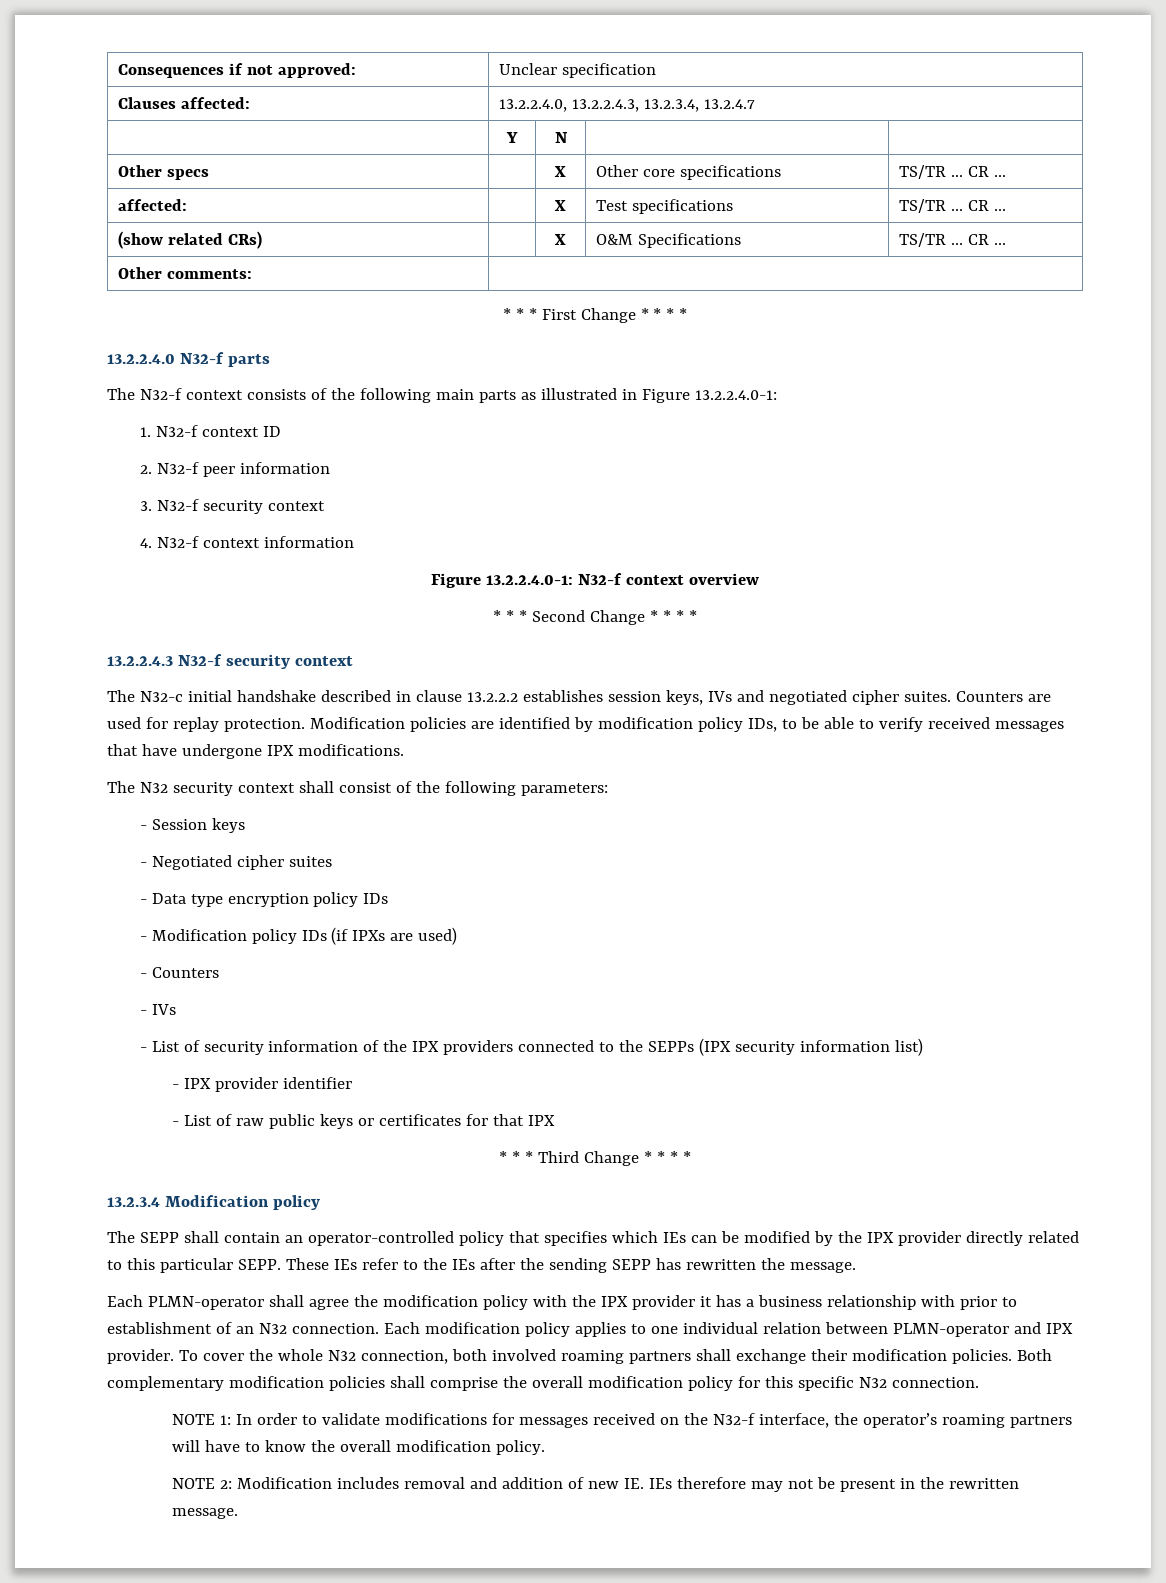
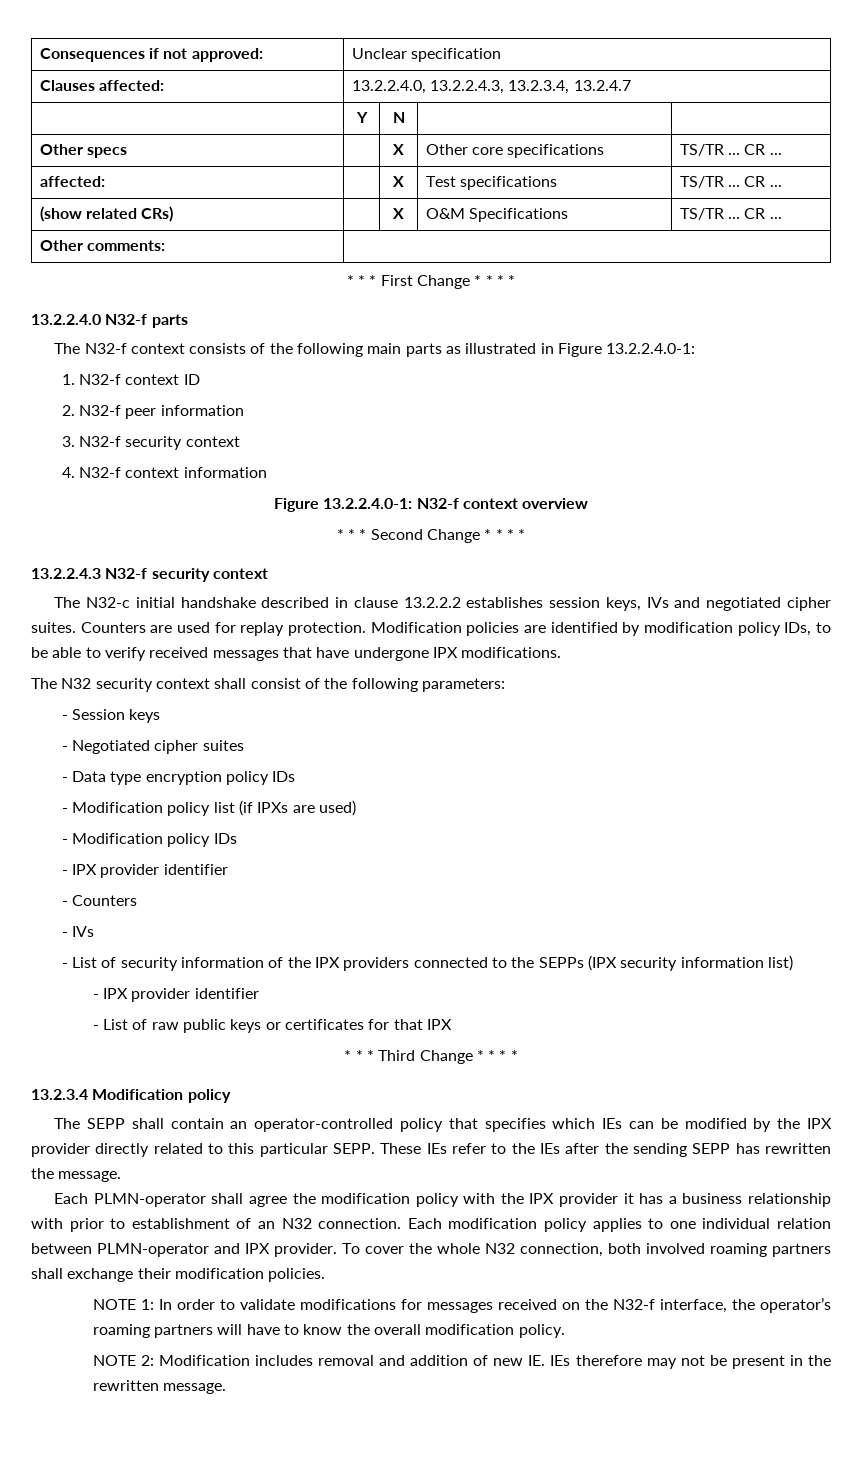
- - Modification policy IDs (if IPXs are used)
+ - Modification policy list (if IPXs are used)
+ - Modification policy IDs
+ - IPX provider identifier
- Both complementary modification policies shall comprise the overall modification policy for this specific N32 connection.

